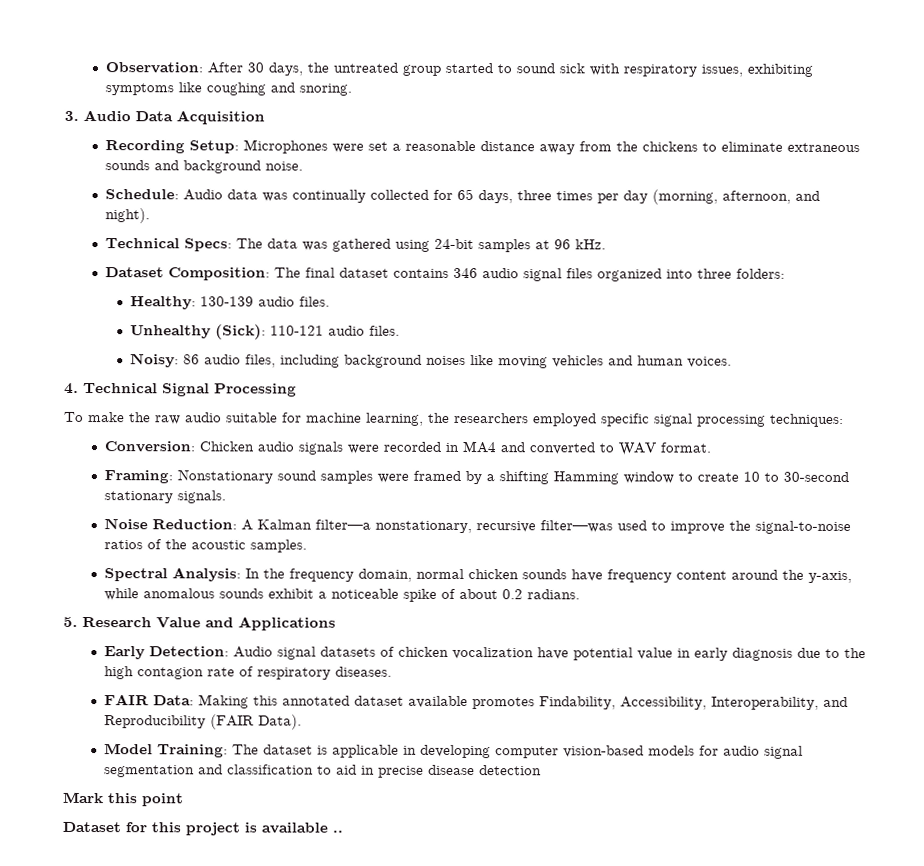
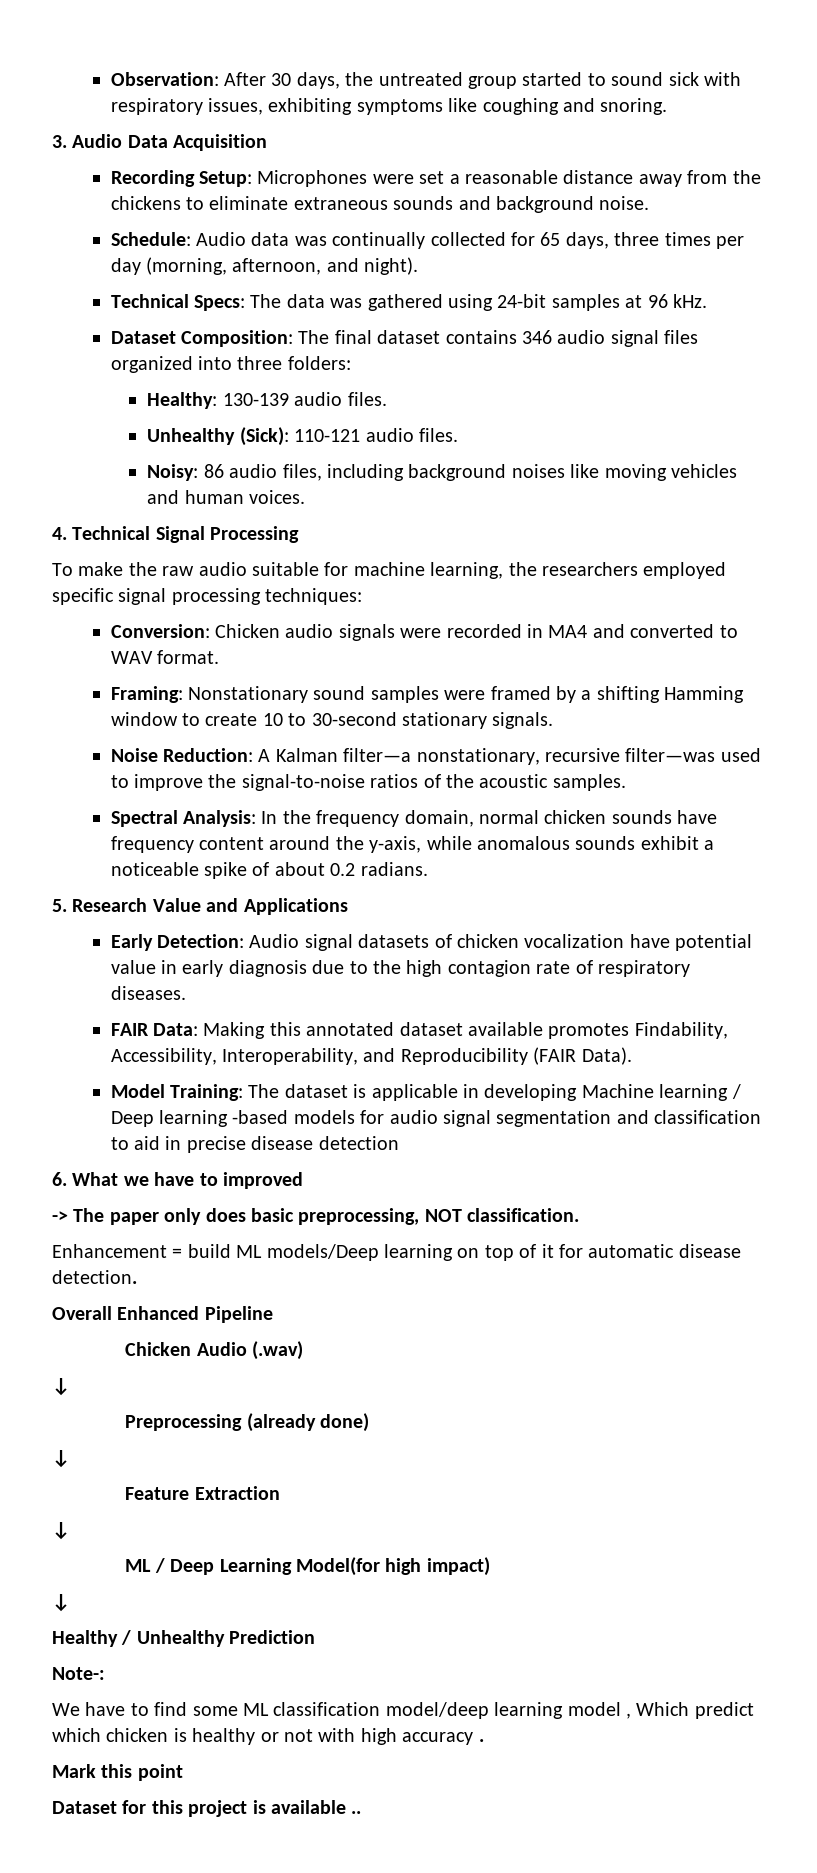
- Model Training: The dataset is applicable in developing computer vision-based models for audio signal segmentation and classification to aid in precise disease detection
+ Model Training: The dataset is applicable in developing Machine learning / Deep learning -based models for audio signal segmentation and classification to aid in precise disease detection
+ 6. What we have to improved
+ -> The paper only does basic preprocessing, NOT classification.
+ Enhancement = build ML models/Deep learning on top of it for automatic disease detection.
+ Overall Enhanced Pipeline
+ Chicken Audio (.wav)
+ ↓
+ Preprocessing (already done)
+ ↓
+ Feature Extraction
+ ↓
+ ML / Deep Learning Model(for high impact)
+ ↓
+ Healthy / Unhealthy Prediction
+ Note-:
+ We have to find some ML classification model/deep learning model , Which predict which chicken is healthy or not with high accuracy .

